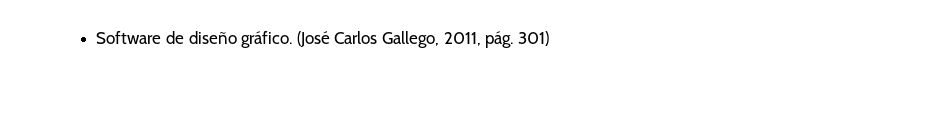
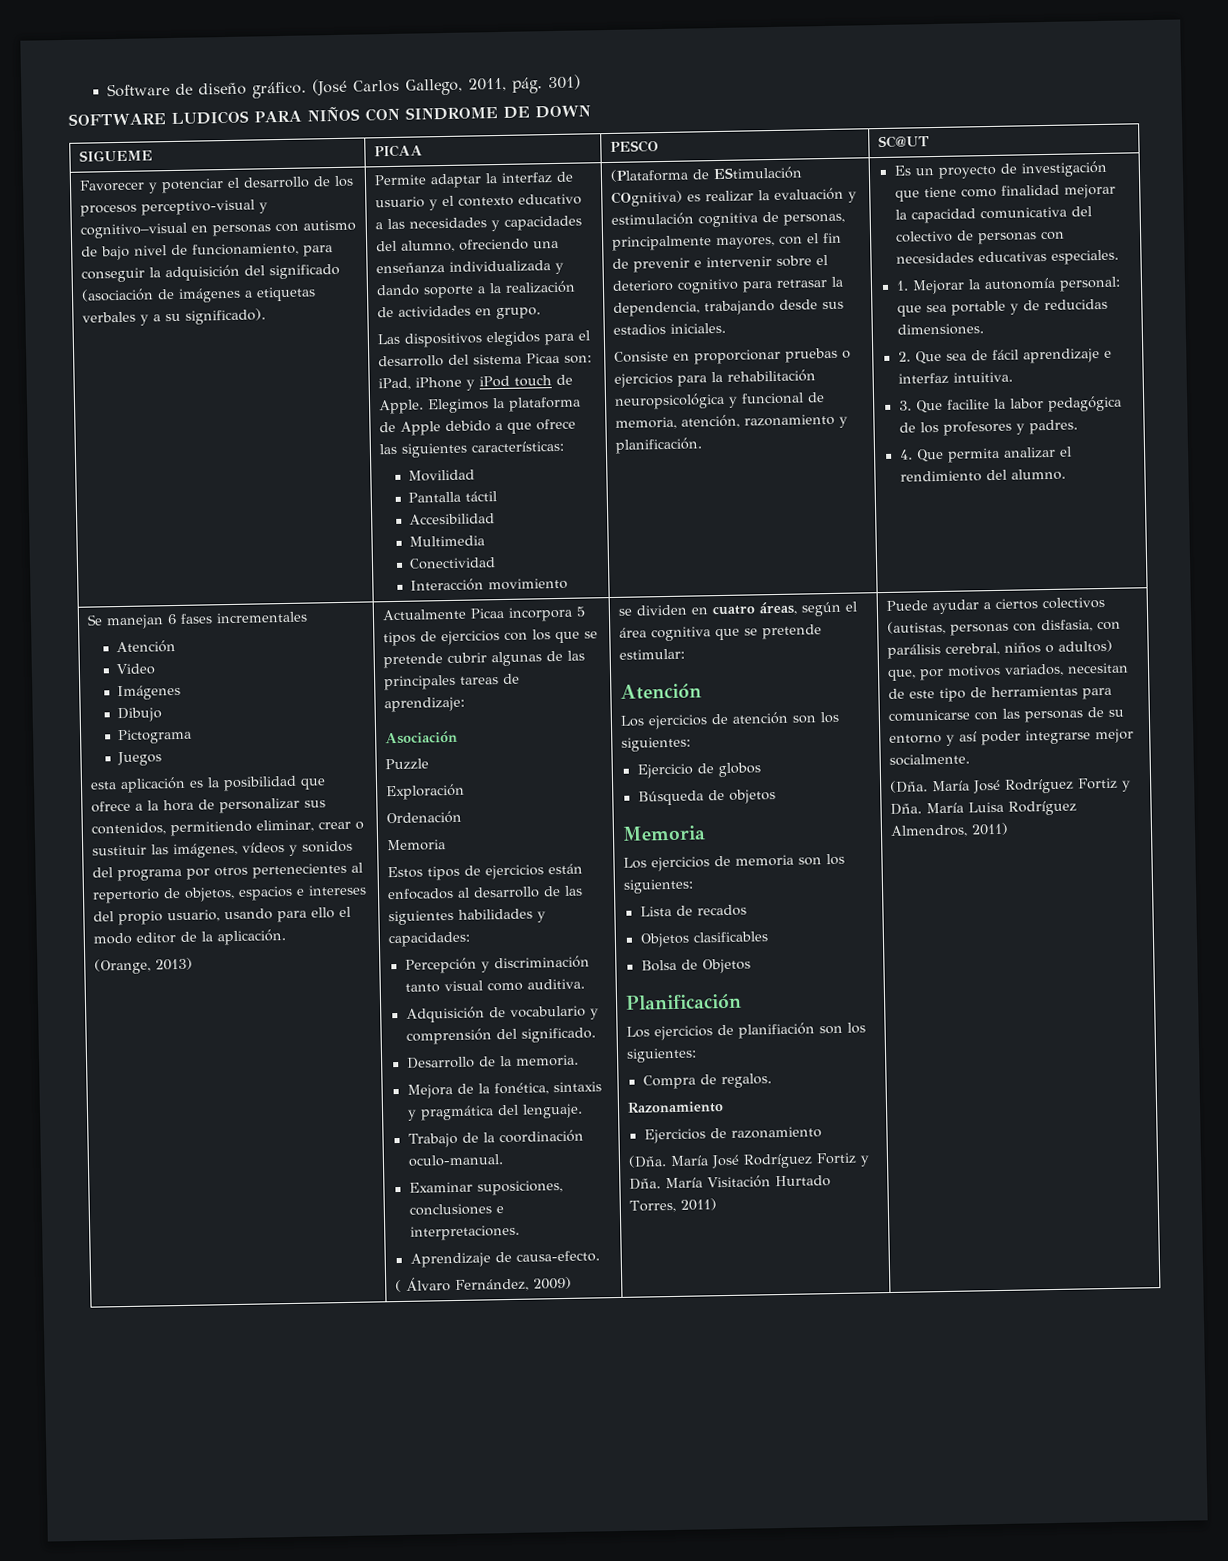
+ SOFTWARE LUDICOS PARA NIÑOS CON SINDROME DE DOWN
+ SIGUEME | PICAA | PESCO | SC@UT
+ Favorecer y potenciar el desarrollo de los procesos perceptivo-visual y cognitivo–visual en personas con autismo de bajo nivel de funcionamiento, para conseguir la adquisición del significado (asociación de imágenes a etiquetas verbales y a su significado). | Permite adaptar la interfaz de usuario y el contexto educativo a las necesidades y capacidades del alumno, ofreciendo una enseñanza individualizada y dando soporte a la realización de actividades en grupo.
+ Las dispositivos elegidos para el desarrollo del sistema Picaa son: iPad, iPhone y iPod touch de Apple. Elegimos la plataforma de Apple debido a que ofrece las siguientes características:
+ Movilidad
+ Pantalla táctil
+ Accesibilidad
+ Multimedia
+ Conectividad
+ Interacción movimiento | (Plataforma de EStimulación COgnitiva) es realizar la evaluación y estimulación cognitiva de personas, principalmente mayores, con el fin de prevenir e intervenir sobre el deterioro cognitivo para retrasar la dependencia, trabajando desde sus estadios iniciales.
+ Consiste en proporcionar pruebas o ejercicios para la rehabilitación neuropsicológica y funcional de memoria, atención, razonamiento y planificación. | Es un proyecto de investigación que tiene como finalidad mejorar la capacidad comunicativa del colectivo de personas con necesidades educativas especiales.
+ 1. Mejorar la autonomía personal: que sea portable y de reducidas dimensiones.
+ 2. Que sea de fácil aprendizaje e interfaz intuitiva.
+ 3. Que facilite la labor pedagógica de los profesores y padres.
+ 4. Que permita analizar el rendimiento del alumno.
+ Se manejan 6 fases incrementales
+ Atención
+ Video
+ Imágenes
+ Dibujo
+ Pictograma
+ Juegos
+ esta aplicación es la posibilidad que ofrece a la hora de personalizar sus contenidos, permitiendo eliminar, crear o sustituir las imágenes, vídeos y sonidos del programa por otros pertenecientes al repertorio de objetos, espacios e intereses del propio usuario, usando para ello el modo editor de la aplicación.
+ (Orange, 2013) | Actualmente Picaa incorpora 5 tipos de ejercicios con los que se pretende cubrir algunas de las principales tareas de aprendizaje:
+ Asociación
+ Puzzle
+ Exploración
+ Ordenación
+ Memoria
+ Estos tipos de ejercicios están enfocados al desarrollo de las siguientes habilidades y capacidades:
+ Percepción y discriminación tanto visual como auditiva.
+ Adquisición de vocabulario y comprensión del significado.
+ Desarrollo de la memoria.
+ Mejora de la fonética, sintaxis y pragmática del lenguaje.
+ Trabajo de la coordinación oculo-manual.
+ Examinar suposiciones, conclusiones e interpretaciones.
+ Aprendizaje de causa-efecto.
+ ( Álvaro Fernández, 2009) | se dividen en cuatro áreas, según el área cognitiva que se pretende estimular:
+ Atención
+ Los ejercicios de atención son los siguientes:
+ Ejercicio de globos
+ Búsqueda de objetos
+ Memoria
+ Los ejercicios de memoria son los siguientes:
+ Lista de recados
+ Objetos clasificables
+ Bolsa de Objetos
+ Planificación
+ Los ejercicios de planifiación son los siguientes:
+ Compra de regalos.
+ Razonamiento
+ Ejercicios de razonamiento
+ (Dña. María José Rodríguez Fortiz y Dña. María Visitación Hurtado Torres, 2011) | Puede ayudar a ciertos colectivos (autistas, personas con disfasia, con parálisis cerebral, niños o adultos) que, por motivos variados, necesitan de este tipo de herramientas para comunicarse con las personas de su entorno y así poder integrarse mejor socialmente.
+ (Dña. María José Rodríguez Fortiz y Dña. María Luisa Rodríguez Almendros, 2011)

